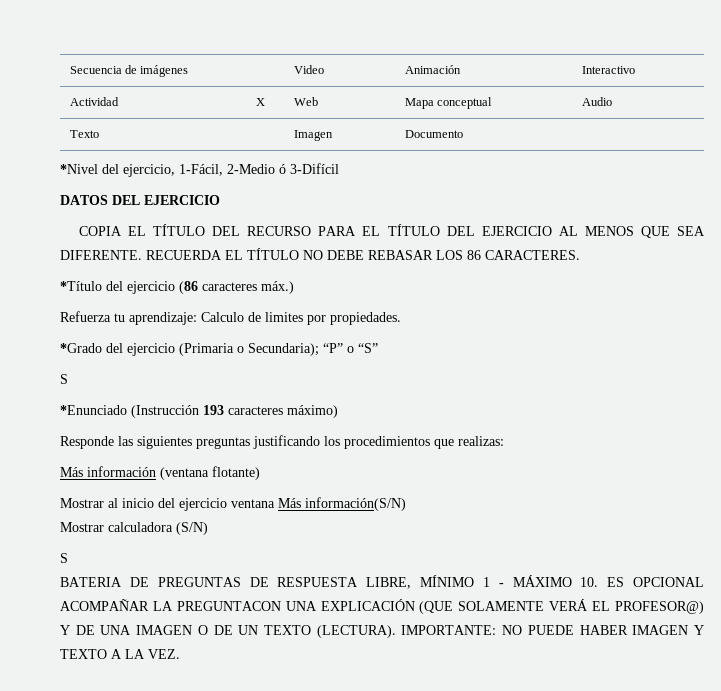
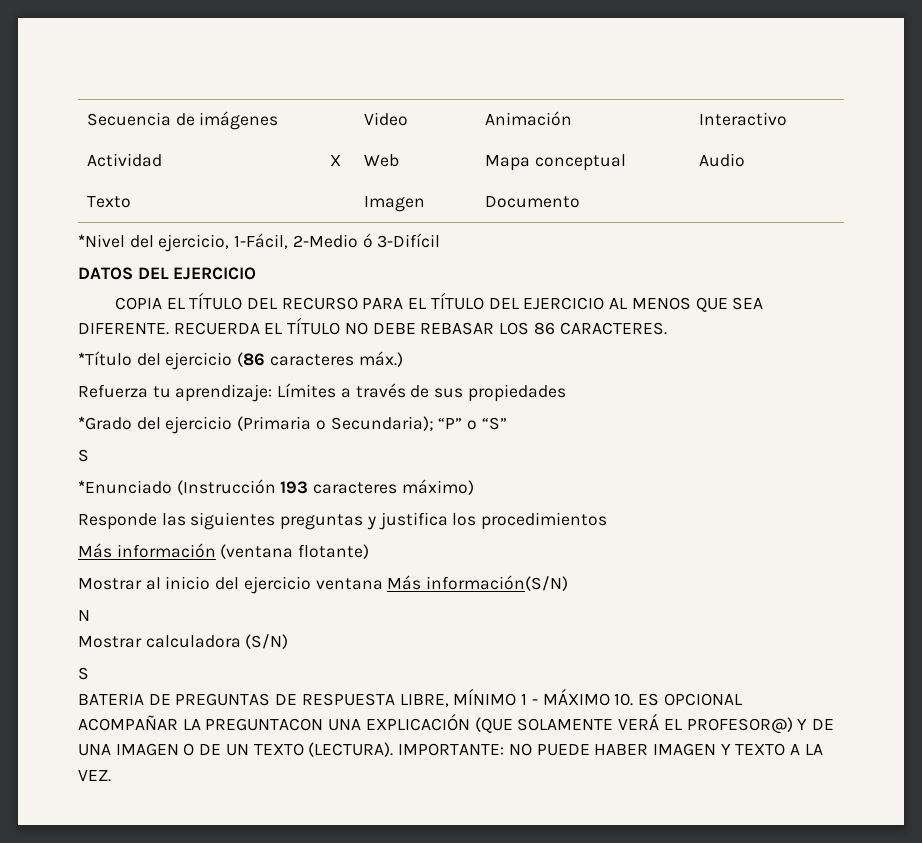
- Refuerza tu aprendizaje: Calculo de limites por propiedades.
+ Refuerza tu aprendizaje: Límites a través de sus propiedades
- Responde las siguientes preguntas justificando los procedimientos que realizas:
+ Responde las siguientes preguntas y justifica los procedimientos
+ N

